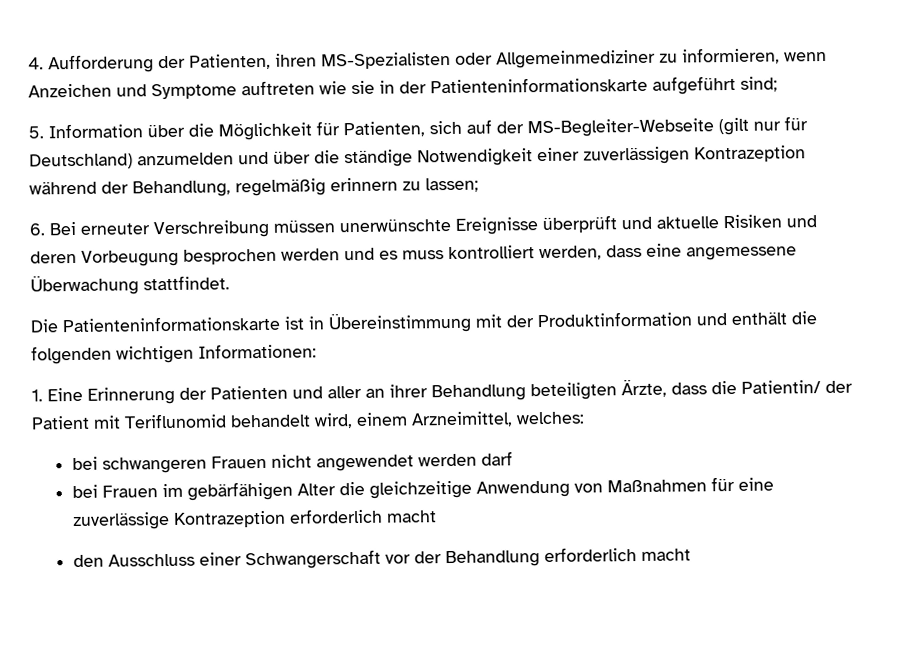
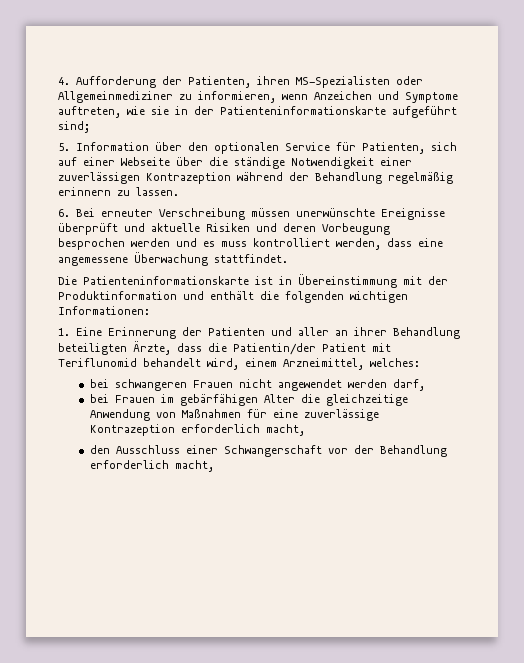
- 4. Aufforderung der Patienten, ihren MS-Spezialisten oder Allgemeinmediziner zu informieren, wenn Anzeichen und Symptome auftreten wie sie in der Patienteninformationskarte aufgeführt sind;
+ 4. Aufforderung der Patienten, ihren MS-Spezialisten oder Allgemeinmediziner zu informieren, wenn Anzeichen und Symptome auftreten, wie sie in der Patienteninformationskarte aufgeführt sind;
- 5. Information über die Möglichkeit für Patienten, sich auf der MS-Begleiter-Webseite (gilt nur für Deutschland) anzumelden und über die ständige Notwendigkeit einer zuverlässigen Kontrazeption während der Behandlung, regelmäßig erinnern zu lassen;
+ 5. Information über den optionalen Service für Patienten, sich auf einer Webseite über die ständige Notwendigkeit einer zuverlässigen Kontrazeption während der Behandlung regelmäßig erinnern zu lassen.
- 1. Eine Erinnerung der Patienten und aller an ihrer Behandlung beteiligten Ärzte, dass die Patientin/ der Patient mit Teriflunomid behandelt wird, einem Arzneimittel, welches:
+ 1. Eine Erinnerung der Patienten und aller an ihrer Behandlung beteiligten Ärzte, dass die Patientin/der Patient mit Teriflunomid behandelt wird, einem Arzneimittel, welches:
- bei schwangeren Frauen nicht angewendet werden darf
+ bei schwangeren Frauen nicht angewendet werden darf,
- bei Frauen im gebärfähigen Alter die gleichzeitige Anwendung von Maßnahmen für eine zuverlässige Kontrazeption erforderlich macht
+ bei Frauen im gebärfähigen Alter die gleichzeitige Anwendung von Maßnahmen für eine zuverlässige Kontrazeption erforderlich macht,
- den Ausschluss einer Schwangerschaft vor der Behandlung erforderlich macht
+ den Ausschluss einer Schwangerschaft vor der Behandlung erforderlich macht,

